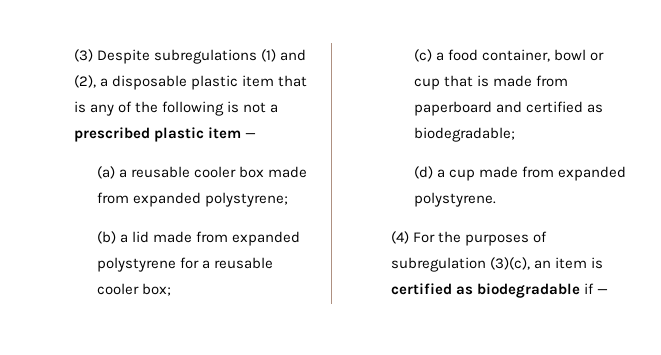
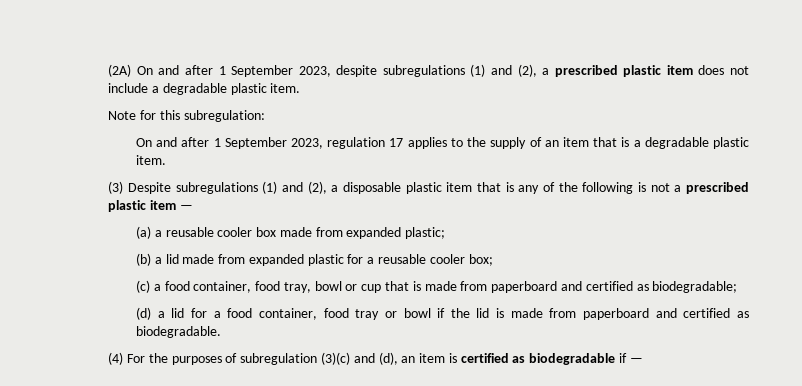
+ (2A) On and after 1 September 2023, despite subregulations (1) and (2), a prescribed plastic item does not include a degradable plastic item.
+ Note for this subregulation:
+ On and after 1 September 2023, regulation 17 applies to the supply of an item that is a degradable plastic item.
- (a) a reusable cooler box made from expanded polystyrene;
+ (a) a reusable cooler box made from expanded plastic;
- (b) a lid made from expanded polystyrene for a reusable cooler box;
+ (b) a lid made from expanded plastic for a reusable cooler box;
- (c) a food container, bowl or cup that is made from paperboard and certified as biodegradable;
+ (c) a food container, food tray, bowl or cup that is made from paperboard and certified as biodegradable;
- (d) a cup made from expanded polystyrene.
+ (d) a lid for a food container, food tray or bowl if the lid is made from paperboard and certified as biodegradable.
- (4) For the purposes of subregulation (3)(c), an item is certified as biodegradable if —
+ (4) For the purposes of subregulation (3)(c) and (d), an item is certified as biodegradable if —

